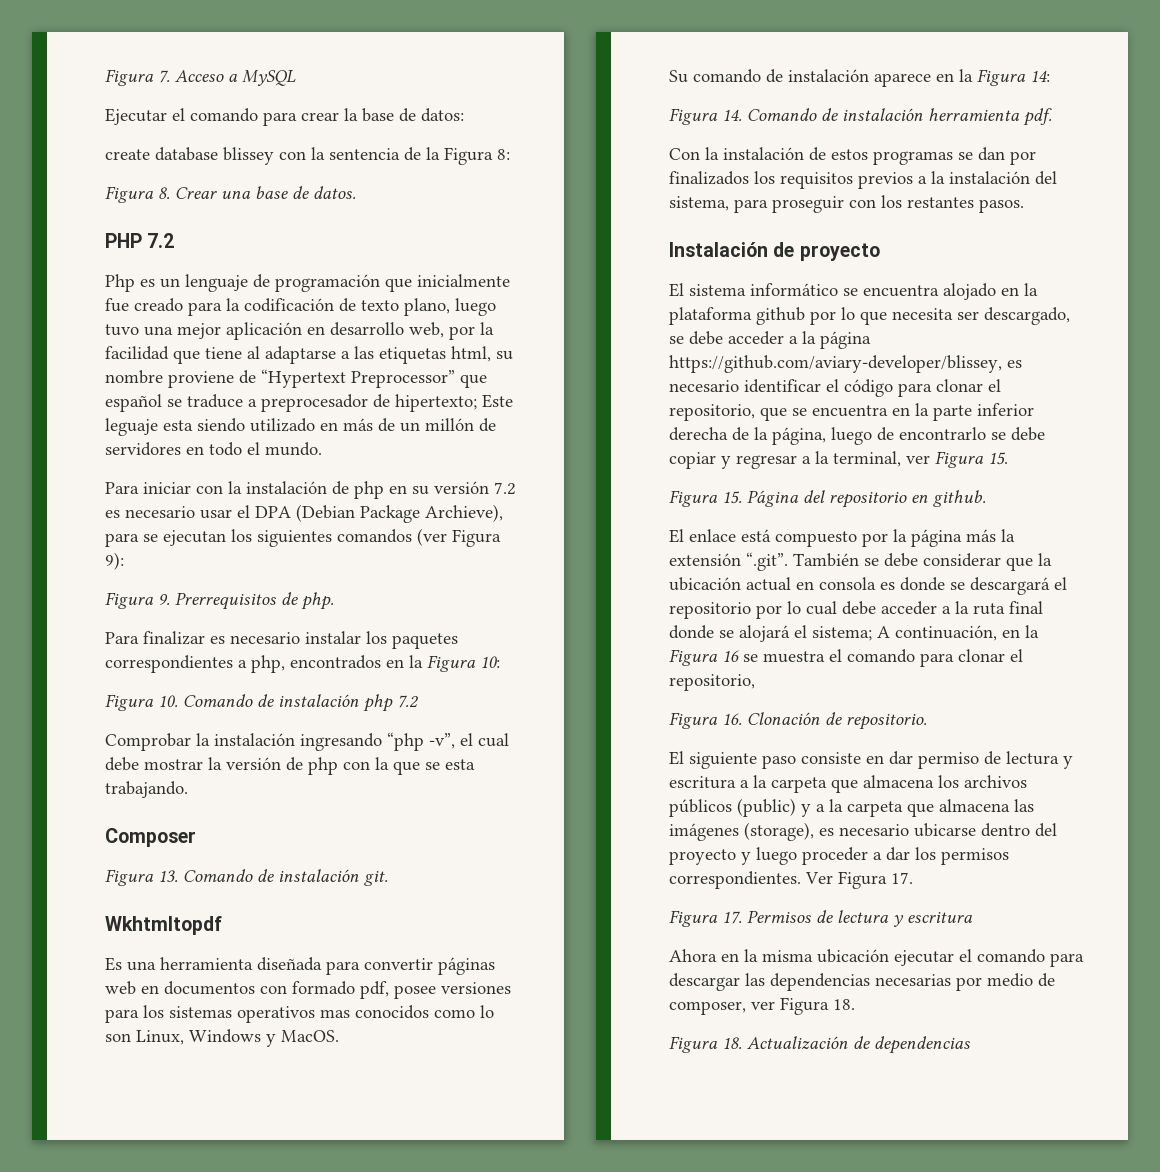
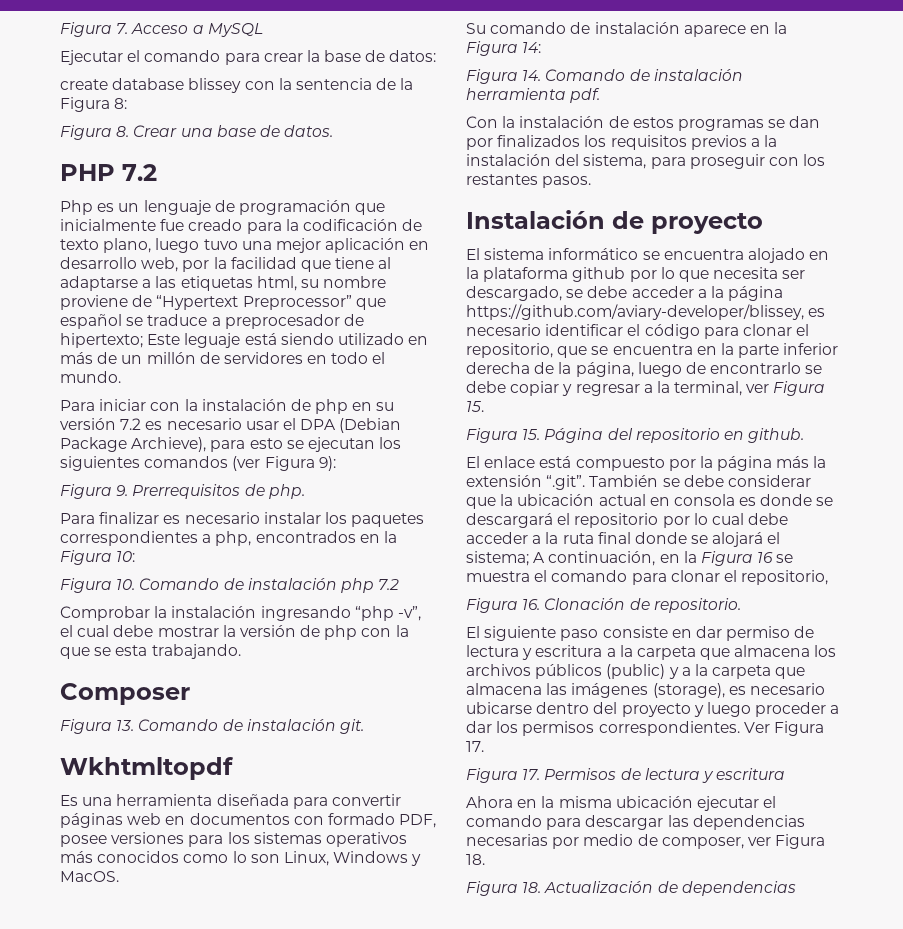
- Este leguaje esta siendo utilizado en más de un millón de servidores en todo el mundo.
+ Este leguaje está siendo utilizado en más de un millón de servidores en todo el mundo.
- Para iniciar con la instalación de php en su versión 7.2 es necesario usar el DPA (Debian Package Archieve), para se ejecutan los siguientes comandos (ver Figura 9):
+ Para iniciar con la instalación de php en su versión 7.2 es necesario usar el DPA (Debian Package Archieve), para esto se ejecutan los siguientes comandos (ver Figura 9):
- Es una herramienta diseñada para convertir páginas web en documentos con formado pdf, posee versiones para los sistemas operativos mas conocidos como lo son Linux, Windows y MacOS.
+ Es una herramienta diseñada para convertir páginas web en documentos con formado PDF, posee versiones para los sistemas operativos más conocidos como lo son Linux, Windows y MacOS.

